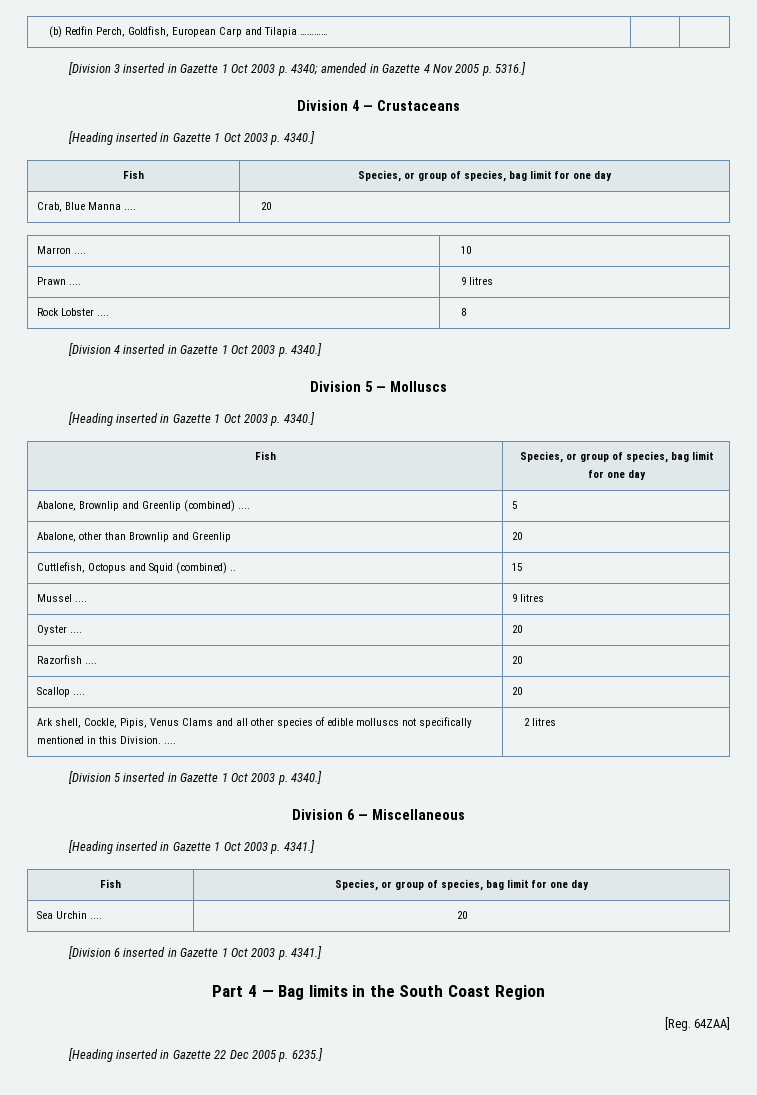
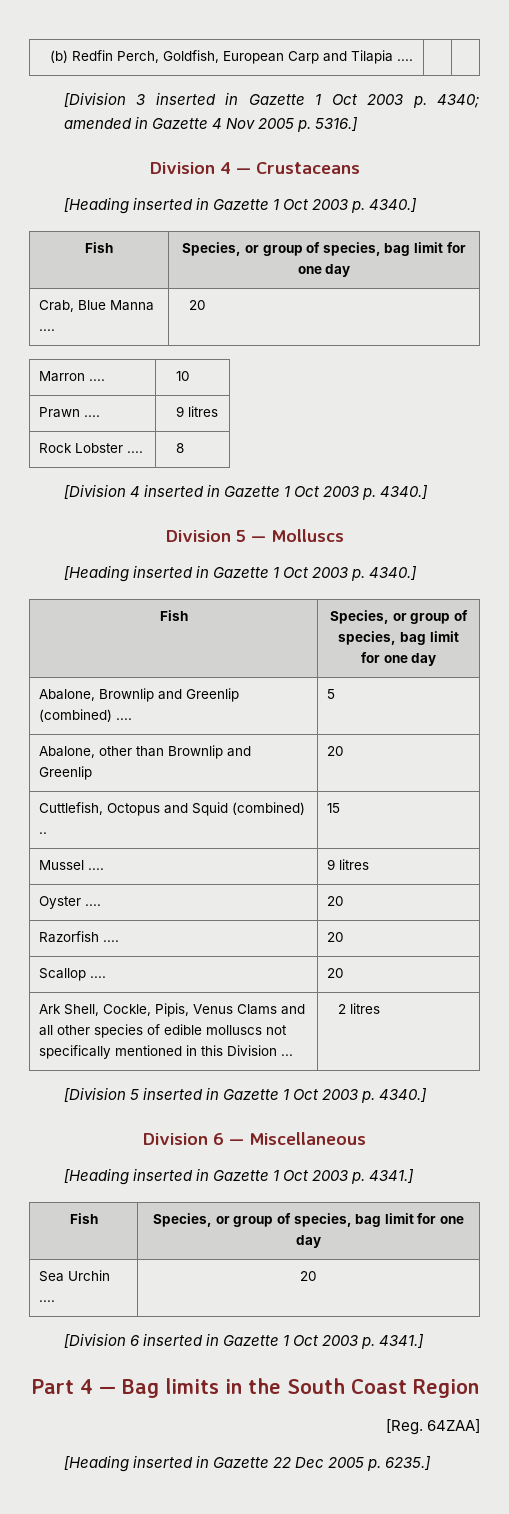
- (b) Redfin Perch, Goldfish, European Carp and Tilapia ………… | |
+ (b) Redfin Perch, Goldfish, European Carp and Tilapia .... | |
- Ark shell, Cockle, Pipis, Venus Clams and all other species of edible molluscs not specifically mentioned in this Division. .... | 2 litres
+ Ark Shell, Cockle, Pipis, Venus Clams and all other species of edible molluscs not specifically mentioned in this Division ... | 2 litres

